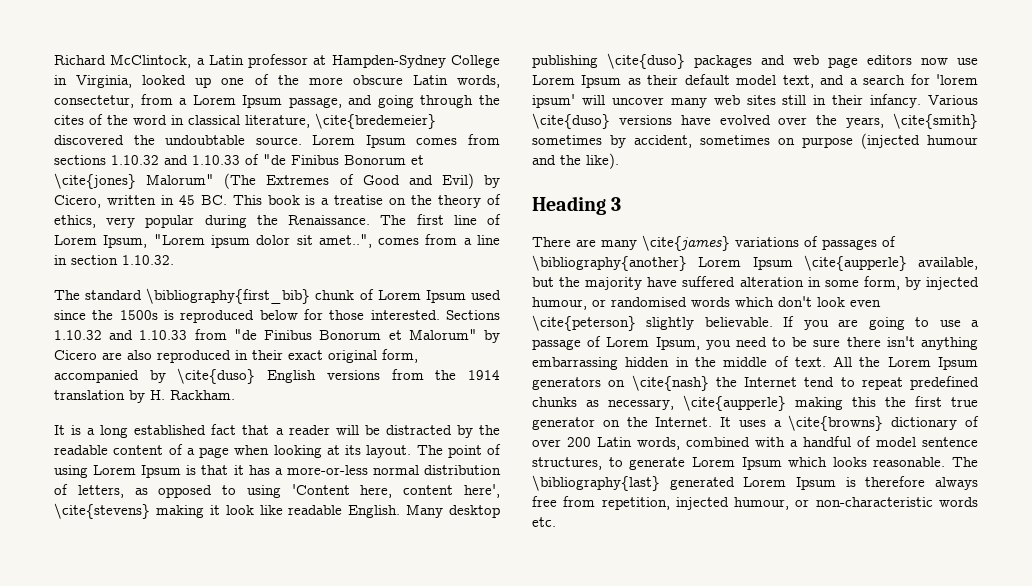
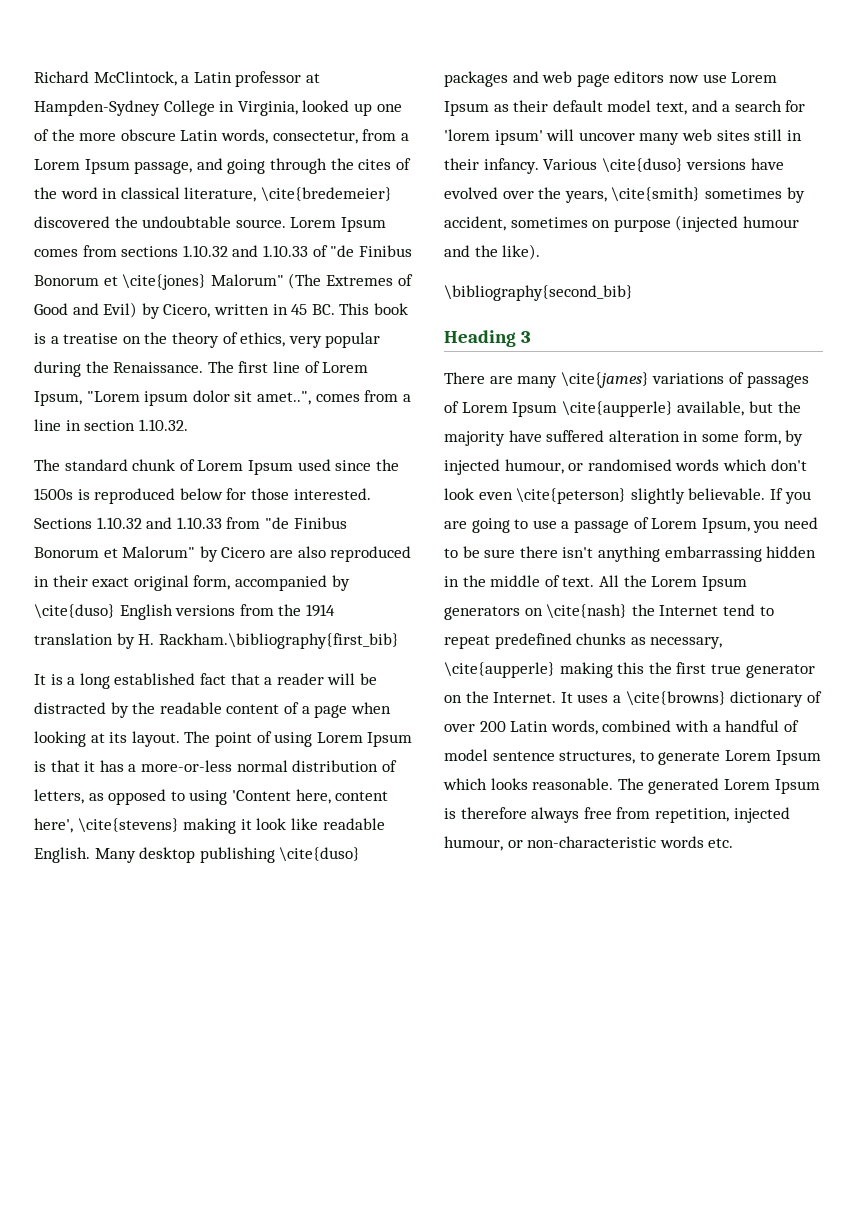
- The standard \bibliography{first_bib} chunk of Lorem Ipsum used since the 1500s is reproduced below for those interested.
+ The standard chunk of Lorem Ipsum used since the 1500s is reproduced below for those interested.
- Sections 1.10.32 and 1.10.33 from "de Finibus Bonorum et Malorum" by Cicero are also reproduced in their exact original form, accompanied by \cite{duso} English versions from the 1914 translation by H. Rackham.
+ Sections 1.10.32 and 1.10.33 from "de Finibus Bonorum et Malorum" by Cicero are also reproduced in their exact original form, accompanied by \cite{duso} English versions from the 1914 translation by H. Rackham.\bibliography{first_bib}
+ \bibliography{second_bib}
- There are many \cite{james} variations of passages of \bibliography{another} Lorem Ipsum \cite{aupperle} available, but the majority have suffered alteration in some form, by injected humour, or randomised words which don't look even \cite{peterson} slightly believable.
+ There are many \cite{james} variations of passages of Lorem Ipsum \cite{aupperle} available, but the majority have suffered alteration in some form, by injected humour, or randomised words which don't look even \cite{peterson} slightly believable.
- The \bibliography{last} generated Lorem Ipsum is therefore always free from repetition, injected humour, or non-characteristic words etc.
+ The generated Lorem Ipsum is therefore always free from repetition, injected humour, or non-characteristic words etc.

